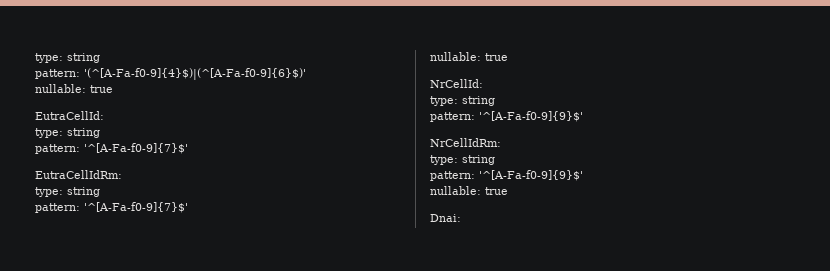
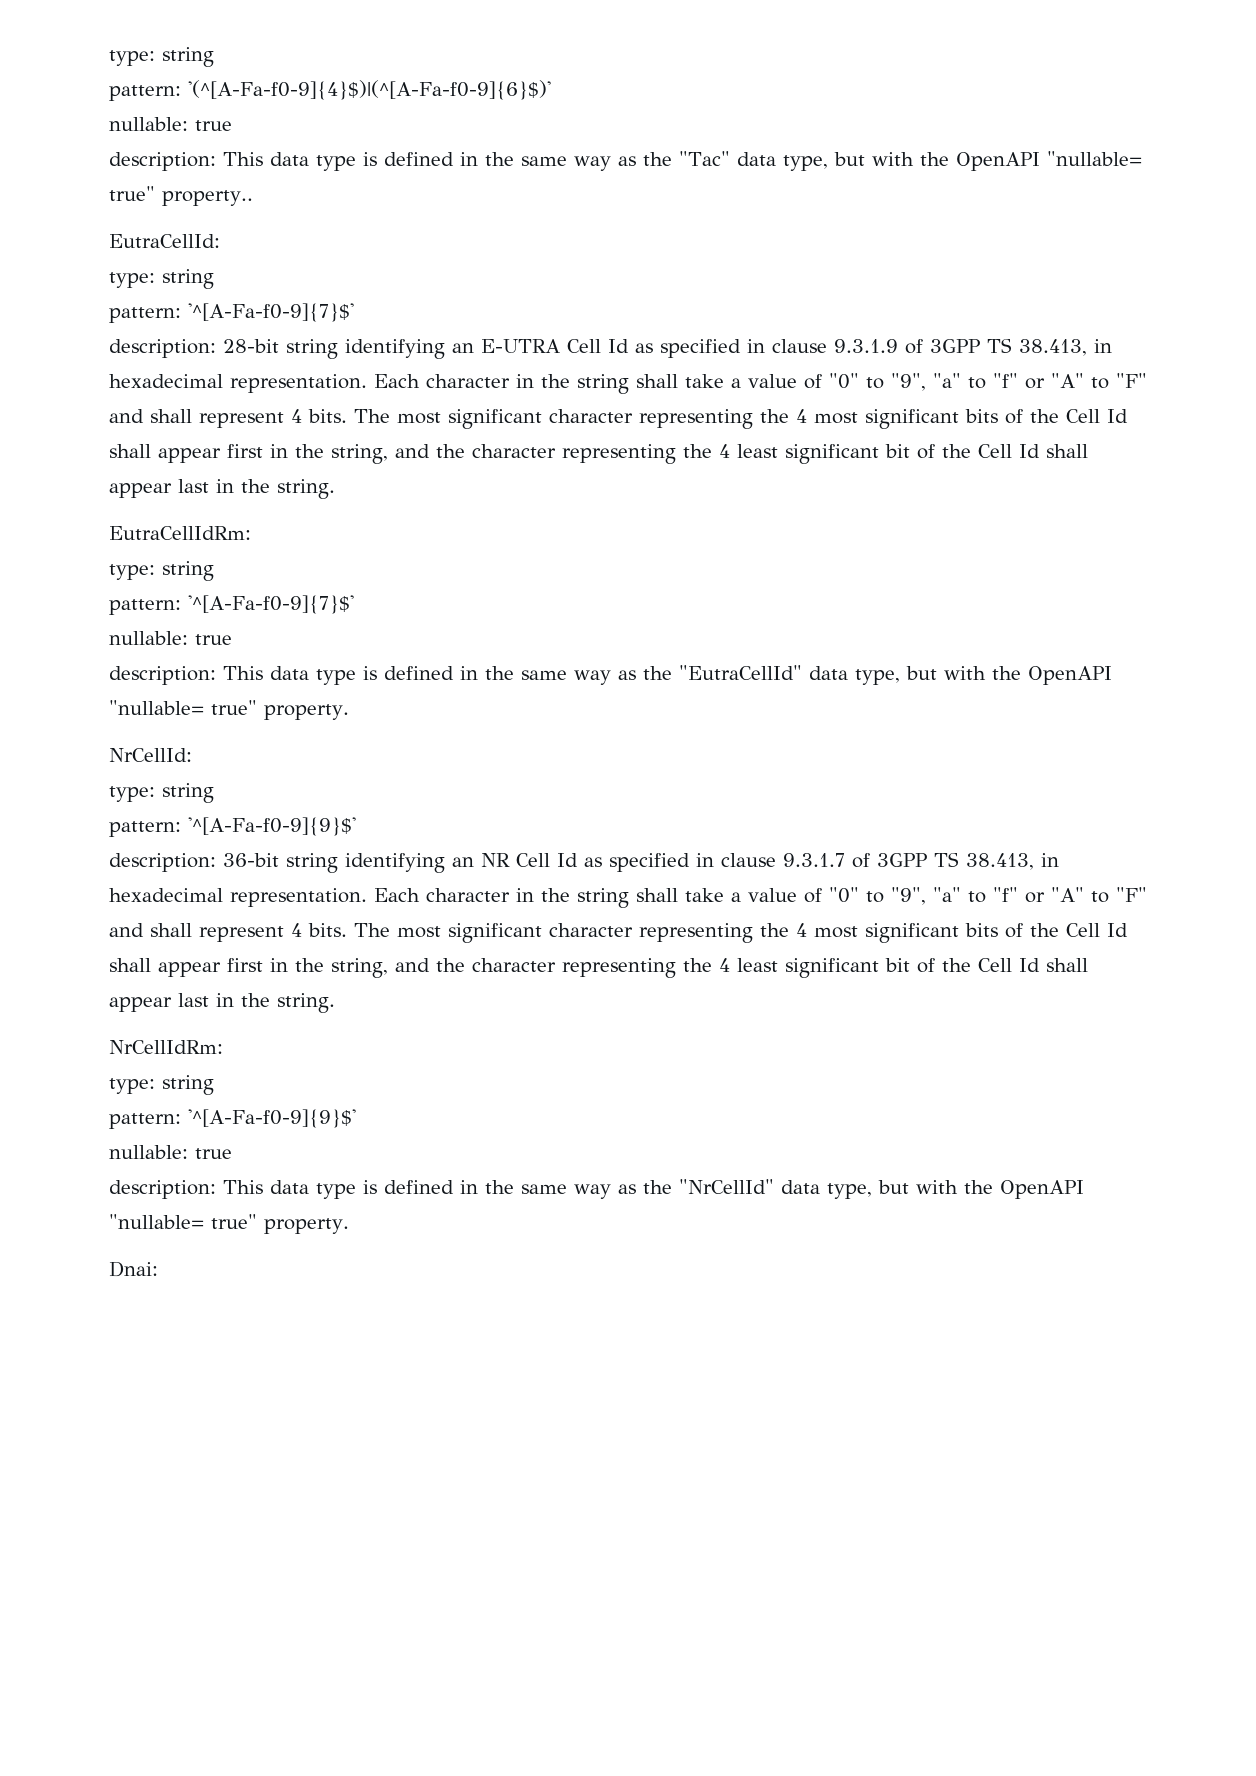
+ description: This data type is defined in the same way as the "Tac" data type, but with the OpenAPI "nullable= true" property..
+ description: 28-bit string identifying an E-UTRA Cell Id as specified in clause 9.3.1.9 of 3GPP TS 38.413, in hexadecimal representation. Each character in the string shall take a value of "0" to "9", "a" to "f" or "A" to "F" and shall represent 4 bits. The most significant character representing the 4 most significant bits of the Cell Id shall appear first in the string, and the character representing the 4 least significant bit of the Cell Id shall appear last in the string.
+ description: This data type is defined in the same way as the "EutraCellId" data type, but with the OpenAPI "nullable= true" property.
+ description: 36-bit string identifying an NR Cell Id as specified in clause 9.3.1.7 of 3GPP TS 38.413, in hexadecimal representation. Each character in the string shall take a value of "0" to "9", "a" to "f" or "A" to "F" and shall represent 4 bits. The most significant character representing the 4 most significant bits of the Cell Id shall appear first in the string, and the character representing the 4 least significant bit of the Cell Id shall appear last in the string.
+ description: This data type is defined in the same way as the "NrCellId" data type, but with the OpenAPI "nullable= true" property.

